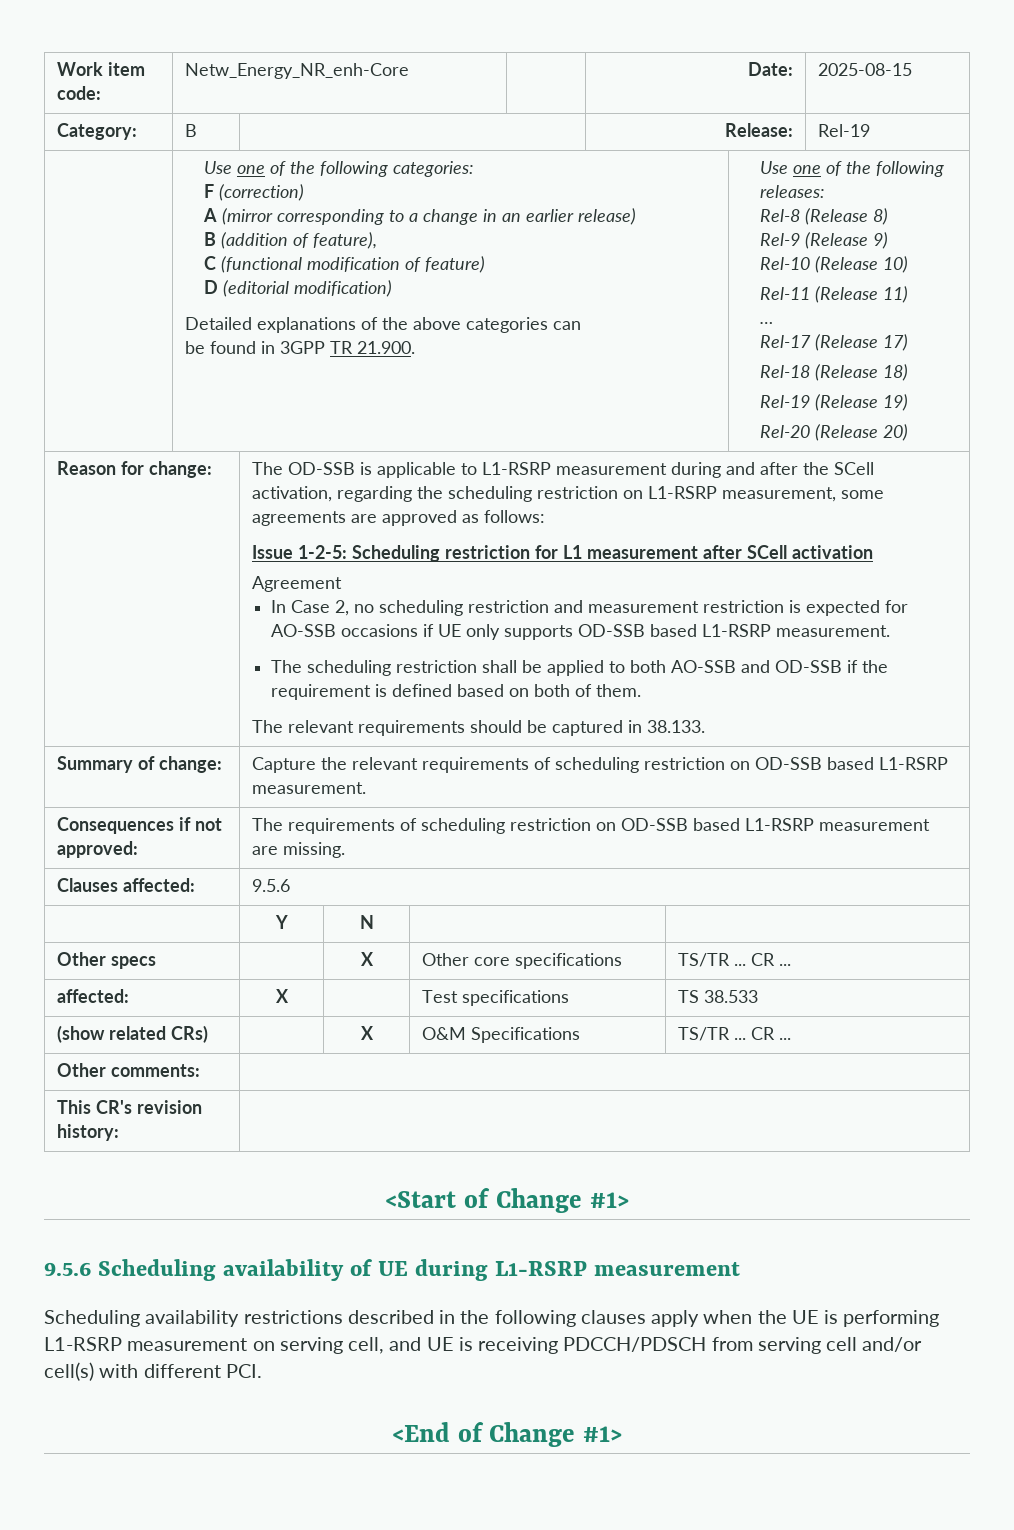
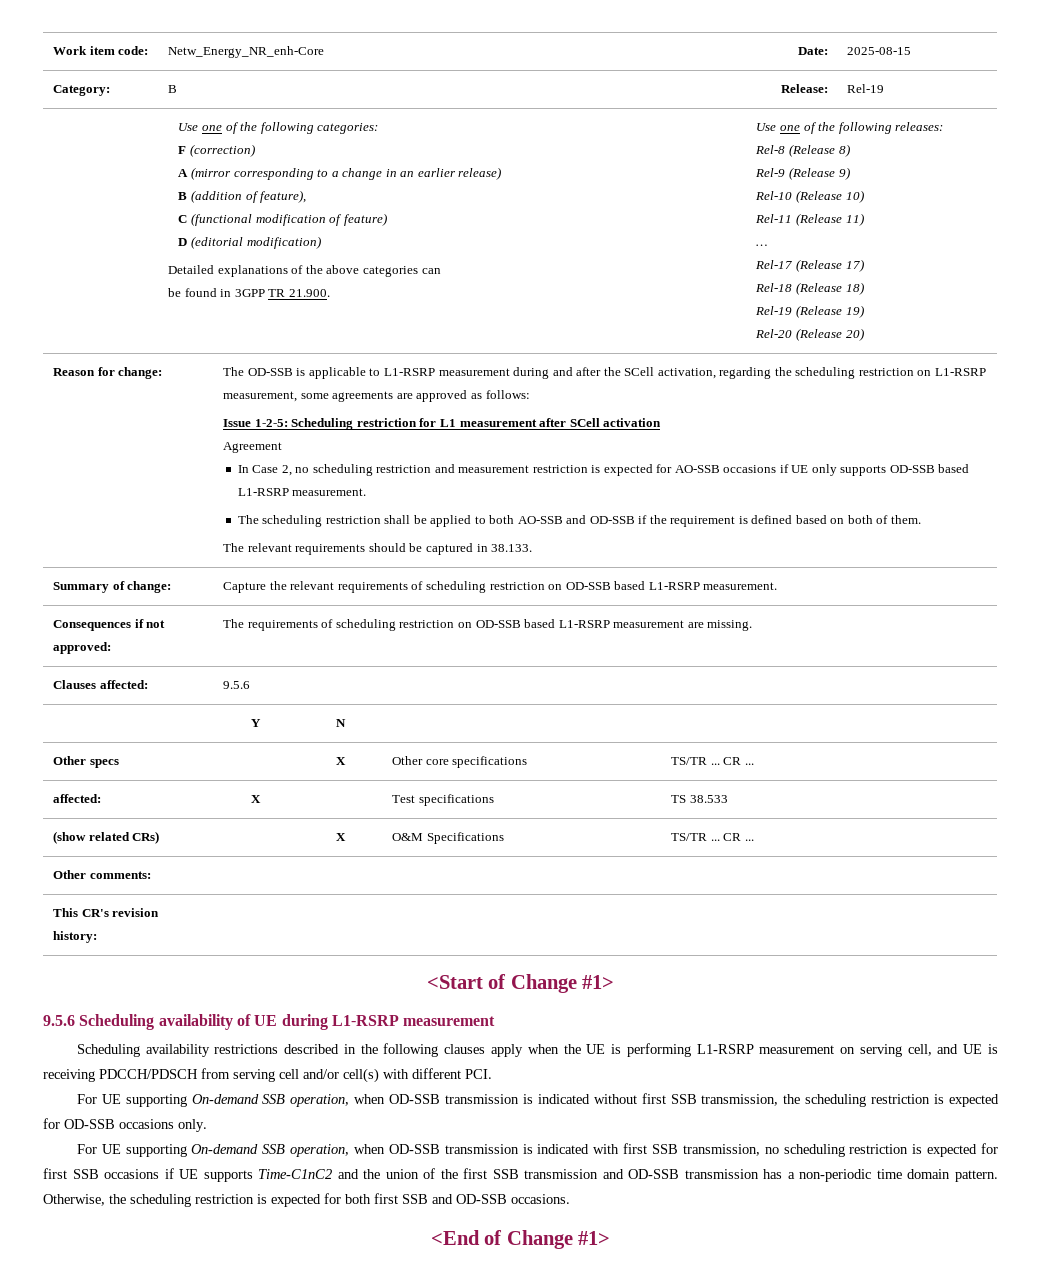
+ For UE supporting On-demand SSB operation, when OD-SSB transmission is indicated without first SSB transmission, the scheduling restriction is expected for OD-SSB occasions only.
+ For UE supporting On-demand SSB operation, when OD-SSB transmission is indicated with first SSB transmission, no scheduling restriction is expected for first SSB occasions if UE supports Time-C1nC2 and the union of the first SSB transmission and OD-SSB transmission has a non-periodic time domain pattern. Otherwise, the scheduling restriction is expected for both first SSB and OD-SSB occasions.

